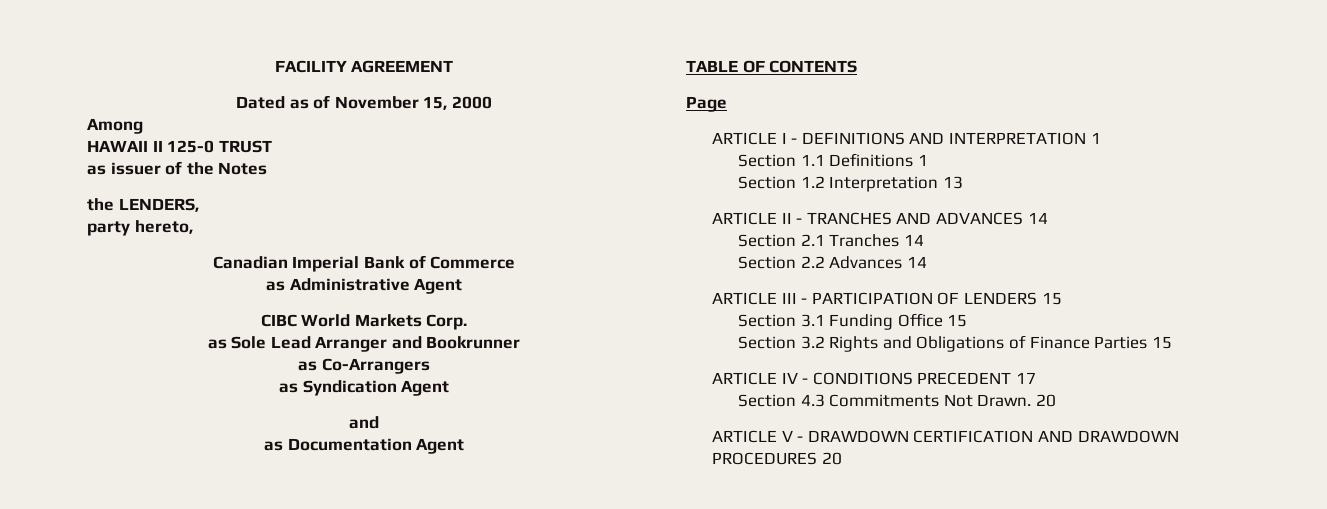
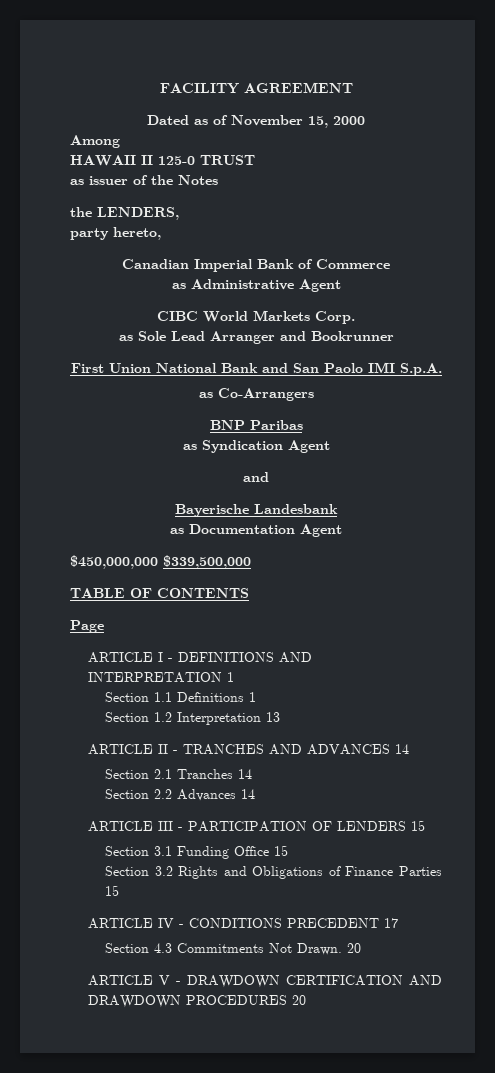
+ First Union National Bank and San Paolo IMI S.p.A.
+ BNP Paribas
+ Bayerische Landesbank
+ $450,000,000 $339,500,000

